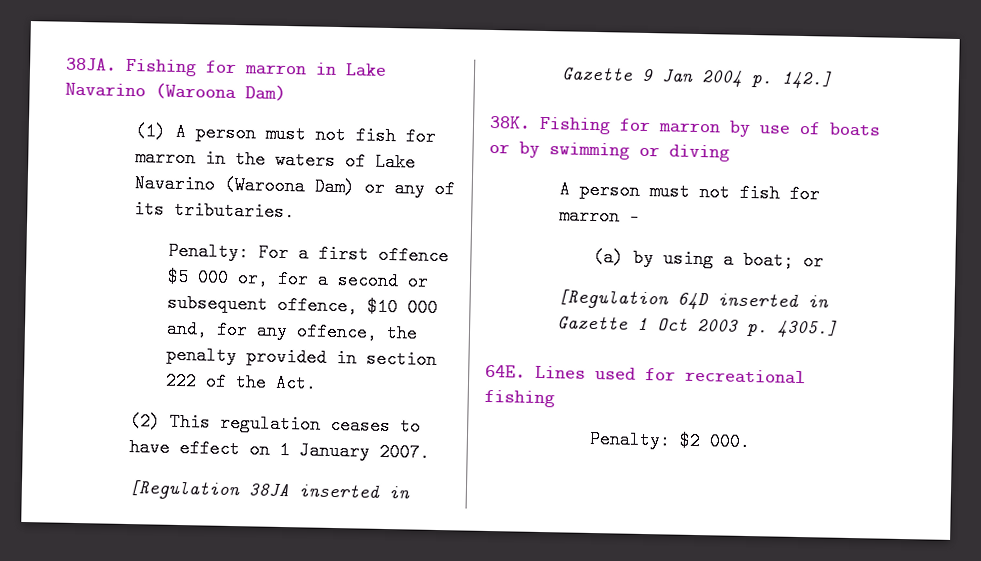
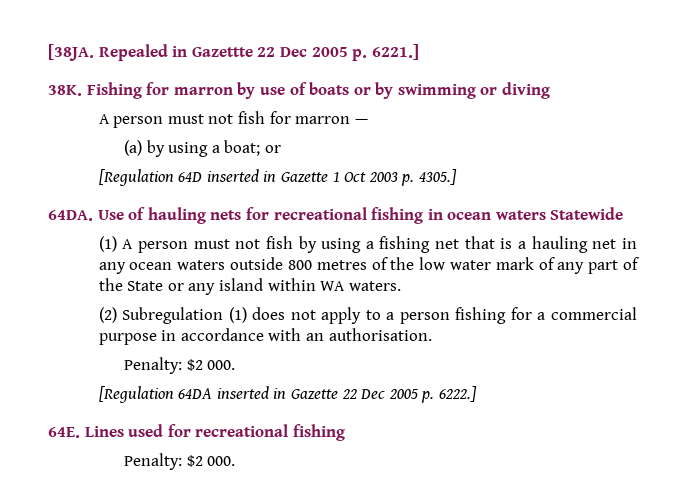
- 38JA. Fishing for marron in Lake Navarino (Waroona Dam)
- (1) A person must not fish for marron in the waters of Lake Navarino (Waroona Dam) or any of its tributaries.
- Penalty: For a first offence $5 000 or, for a second or subsequent offence, $10 000 and, for any offence, the penalty provided in section 222 of the Act.
- (2) This regulation ceases to have effect on 1 January 2007.
- [Regulation 38JA inserted in Gazette 9 Jan 2004 p. 142.]
+ [38JA. Repealed in Gazettte 22 Dec 2005 p. 6221.]
+ 64DA. Use of hauling nets for recreational fishing in ocean waters Statewide
+ (1) A person must not fish by using a fishing net that is a hauling net in any ocean waters outside 800 metres of the low water mark of any part of the State or any island within WA waters.
+ (2) Subregulation (1) does not apply to a person fishing for a commercial purpose in accordance with an authorisation.
+ Penalty: $2 000.
+ [Regulation 64DA inserted in Gazette 22 Dec 2005 p. 6222.]

